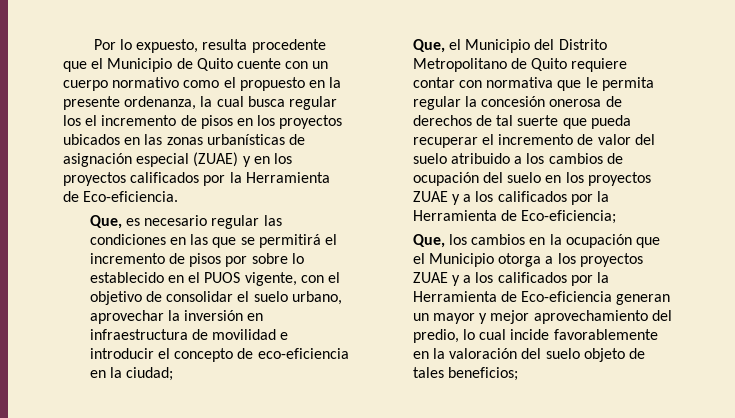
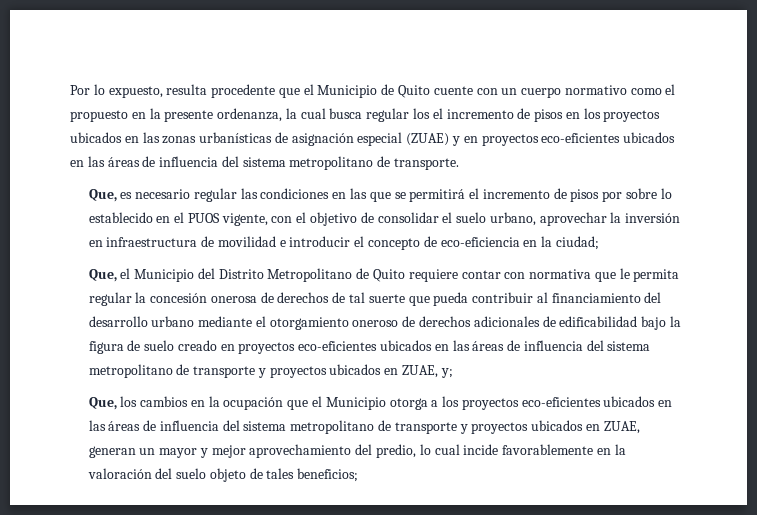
- Por lo expuesto, resulta procedente que el Municipio de Quito cuente con un cuerpo normativo como el propuesto en la presente ordenanza, la cual busca regular los el incremento de pisos en los proyectos ubicados en las zonas urbanísticas de asignación especial (ZUAE) y en los proyectos calificados por la Herramienta de Eco-eficiencia.
+ Por lo expuesto, resulta procedente que el Municipio de Quito cuente con un cuerpo normativo como el propuesto en la presente ordenanza, la cual busca regular los el incremento de pisos en los proyectos ubicados en las zonas urbanísticas de asignación especial (ZUAE) y en proyectos eco-eficientes ubicados en las áreas de influencia del sistema metropolitano de transporte.
- Que, el Municipio del Distrito Metropolitano de Quito requiere contar con normativa que le permita regular la concesión onerosa de derechos de tal suerte que pueda recuperar el incremento de valor del suelo atribuido a los cambios de ocupación del suelo en los proyectos ZUAE y a los calificados por la Herramienta de Eco-eficiencia;
+ Que, el Municipio del Distrito Metropolitano de Quito requiere contar con normativa que le permita regular la concesión onerosa de derechos de tal suerte que pueda contribuir al financiamiento del desarrollo urbano mediante el otorgamiento oneroso de derechos adicionales de edificabilidad bajo la figura de suelo creado en proyectos eco-eficientes ubicados en las áreas de influencia del sistema metropolitano de transporte y proyectos ubicados en ZUAE, y;
- Que, los cambios en la ocupación que el Municipio otorga a los proyectos ZUAE y a los calificados por la Herramienta de Eco-eficiencia generan un mayor y mejor aprovechamiento del predio, lo cual incide favorablemente en la valoración del suelo objeto de tales beneficios;
+ Que, los cambios en la ocupación que el Municipio otorga a los proyectos eco-eficientes ubicados en las áreas de influencia del sistema metropolitano de transporte y proyectos ubicados en ZUAE, generan un mayor y mejor aprovechamiento del predio, lo cual incide favorablemente en la valoración del suelo objeto de tales beneficios;

